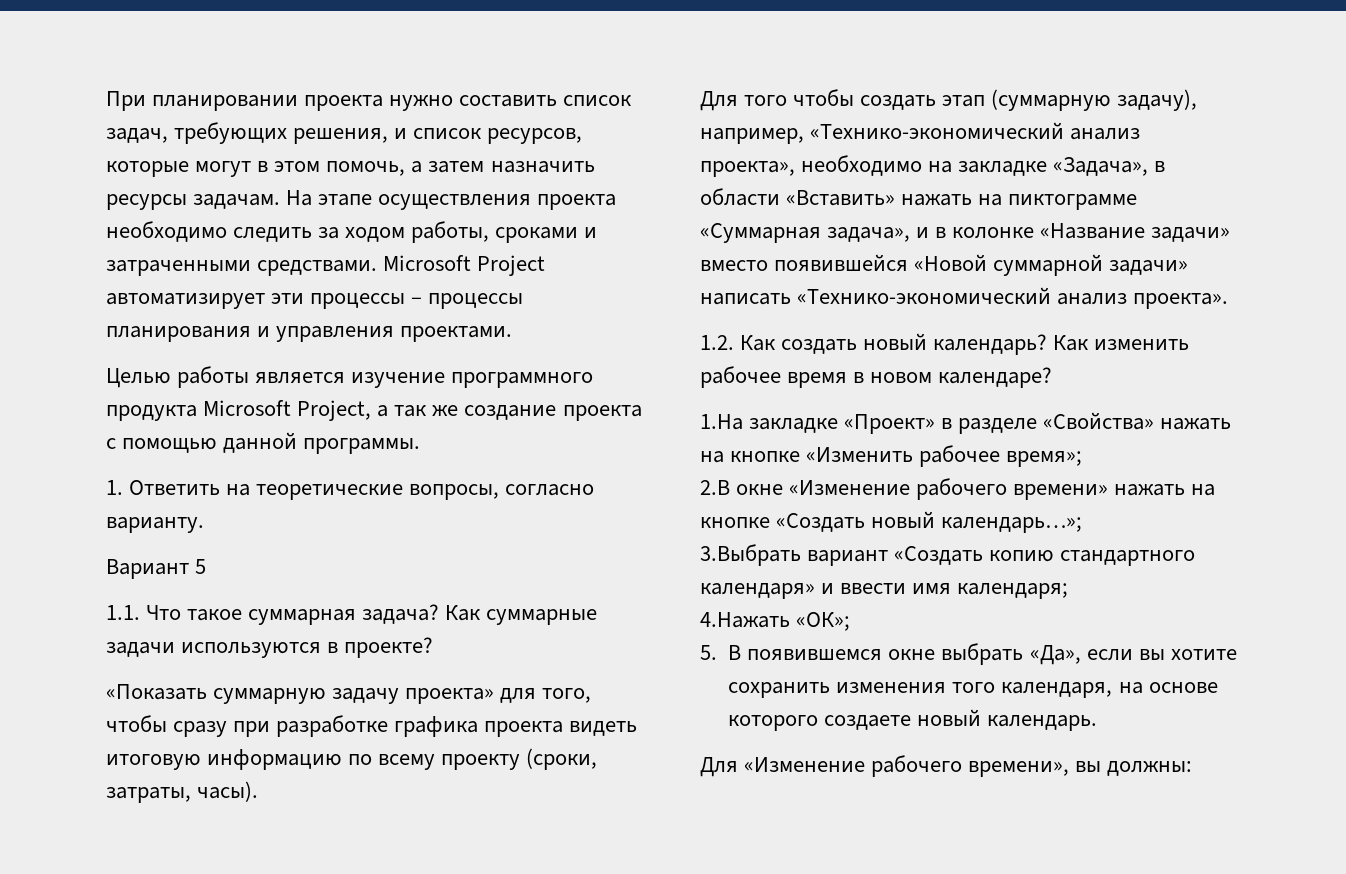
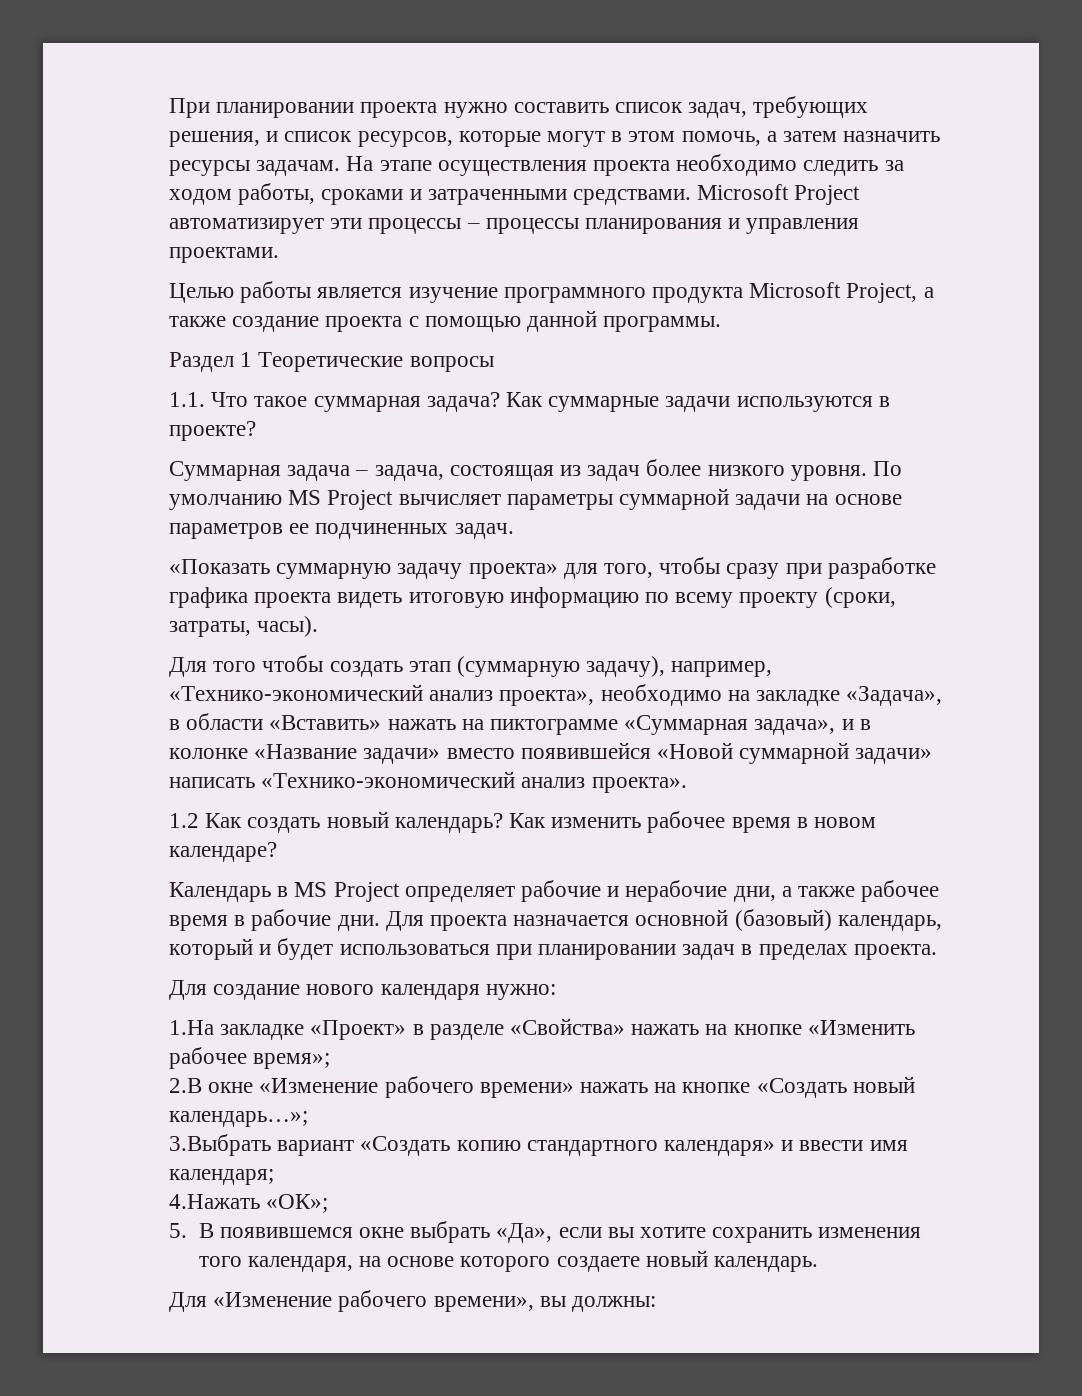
- Целью работы является изучение программного продукта Microsoft Project, а так же создание проекта с помощью данной программы.
+ Целью работы является изучение программного продукта Microsoft Project, а также создание проекта с помощью данной программы.
- 1. Ответить на теоретические вопросы, согласно варианту.
- Вариант 5
+ Раздел 1 Теоретические вопросы
+ Суммарная задача – задача, состоящая из задач более низкого уровня. По умолчанию MS Project вычисляет параметры суммарной задачи на основе параметров ее подчиненных задач.
- 1.2. Как создать новый календарь?
+ 1.2 Как создать новый календарь?
+ Календарь в MS Project определяет рабочие и нерабочие дни, а также рабочее время в рабочие дни. Для проекта назначается основной (базовый) календарь, который и будет использоваться при планировании задач в пределах проекта.
+ Для создание нового календаря нужно:

